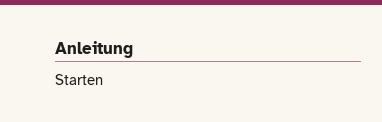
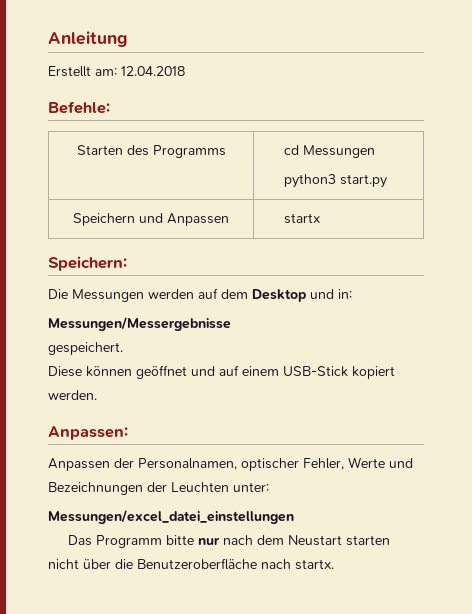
- Starten
+ Erstellt am: 12.04.2018
+ Befehle:
+ Starten des Programms | cd Messungen
+ python3 start.py
+ Speichern und Anpassen | startx
+ Speichern:
+ Die Messungen werden auf dem Desktop und in:
+ Messungen/Messergebnisse
+ gespeichert.
+ Diese können geöffnet und auf einem USB-Stick kopiert werden.
+ Anpassen:
+ Anpassen der Personalnamen, optischer Fehler, Werte und Bezeichnungen der Leuchten unter:
+ Messungen/excel_datei_einstellungen
+ Das Programm bitte nur nach dem Neustart starten nicht über die Benutzeroberfläche nach startx.

